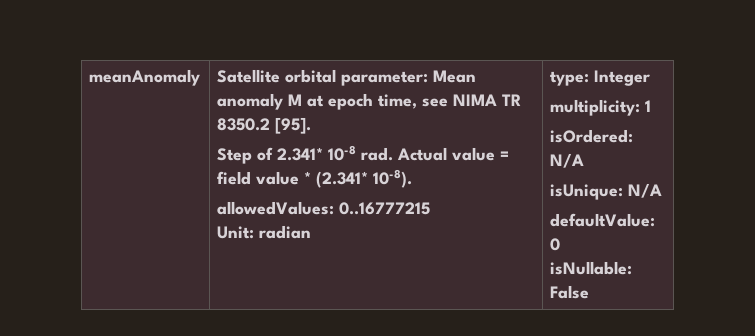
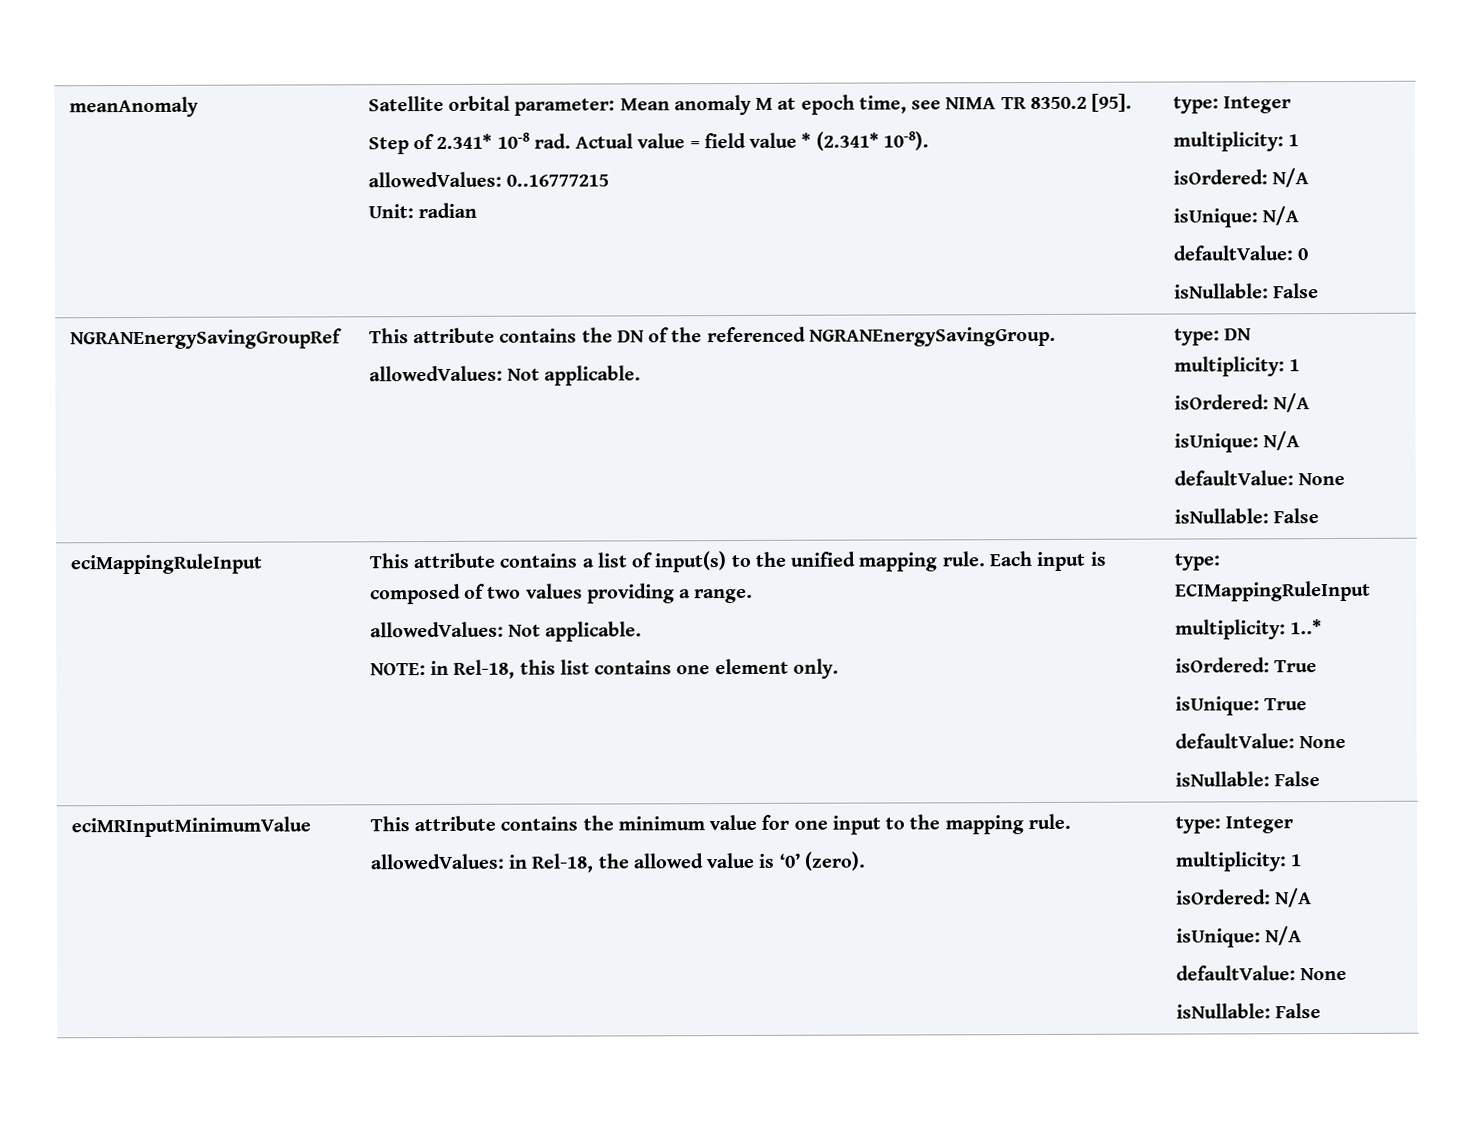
+ NGRANEnergySavingGroupRef | This attribute contains the DN of the referenced NGRANEnergySavingGroup.
+ allowedValues: Not applicable. | type: DN
+ multiplicity: 1
+ isOrdered: N/A
+ isUnique: N/A
+ defaultValue: None
+ isNullable: False
+ eciMappingRuleInput | This attribute contains a list of input(s) to the unified mapping rule. Each input is composed of two values providing a range.
+ allowedValues: Not applicable.
+ NOTE: in Rel-18, this list contains one element only. | type: ECIMappingRuleInput
+ multiplicity: 1..*
+ isOrdered: True
+ isUnique: True
+ defaultValue: None
+ isNullable: False
+ eciMRInputMinimumValue | This attribute contains the minimum value for one input to the mapping rule.
+ allowedValues: in Rel-18, the allowed value is ‘0’ (zero). | type: Integer
+ multiplicity: 1
+ isOrdered: N/A
+ isUnique: N/A
+ defaultValue: None
+ isNullable: False

